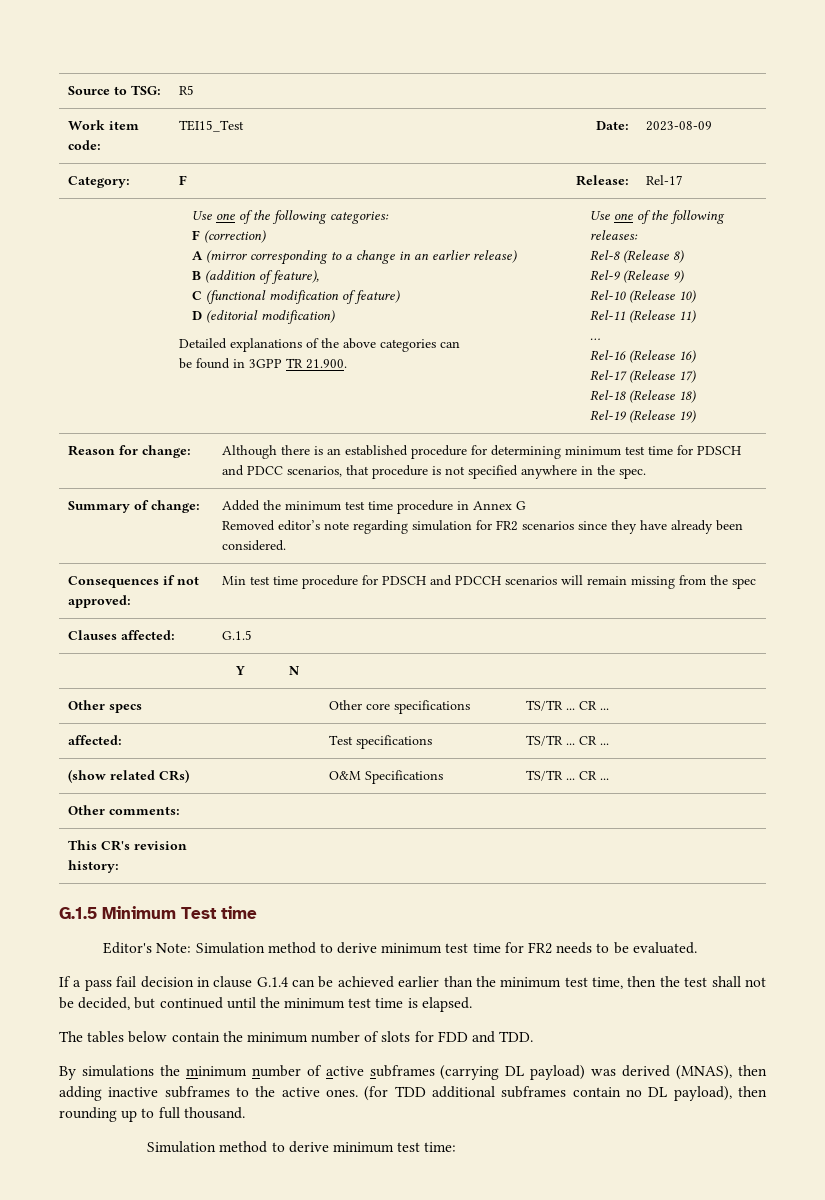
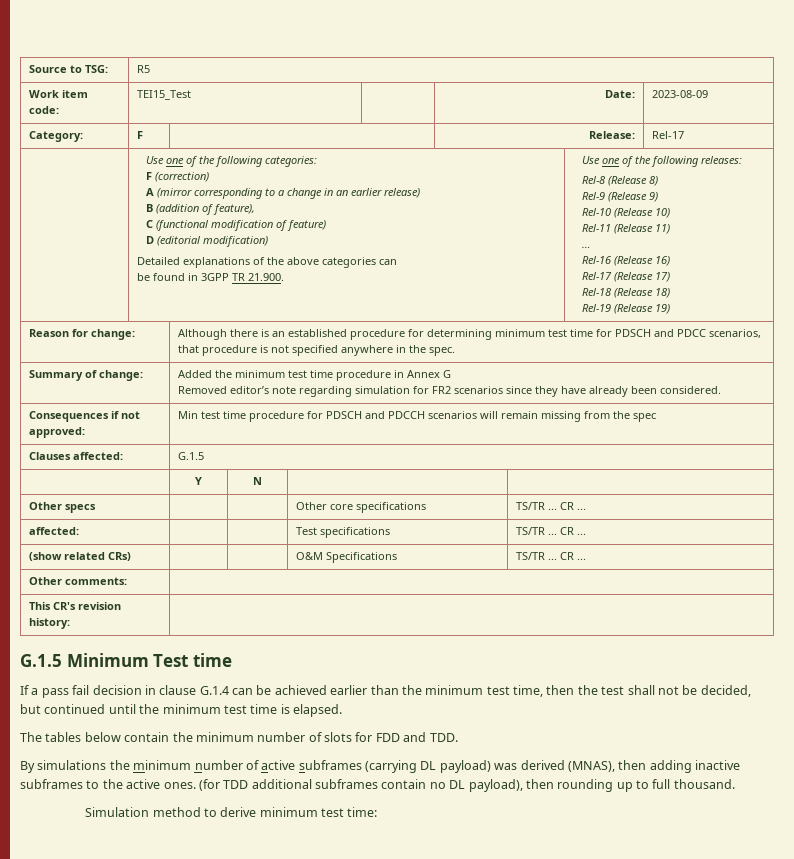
- Editor's Note: Simulation method to derive minimum test time for FR2 needs to be evaluated.

